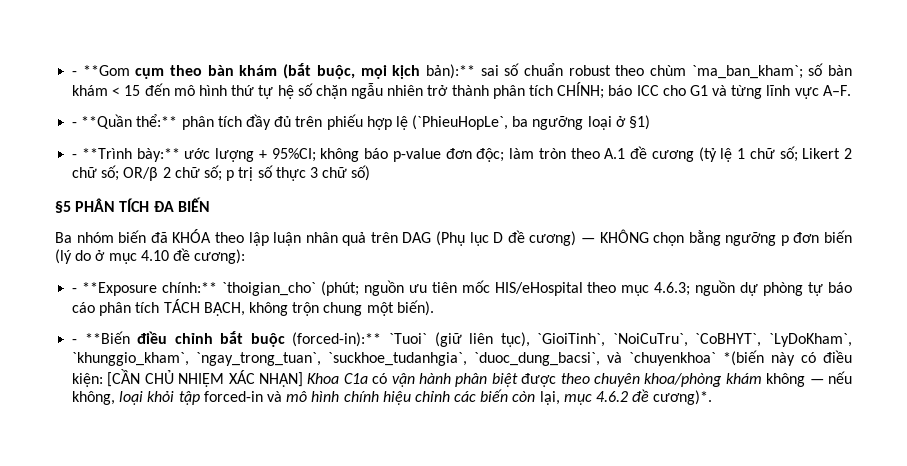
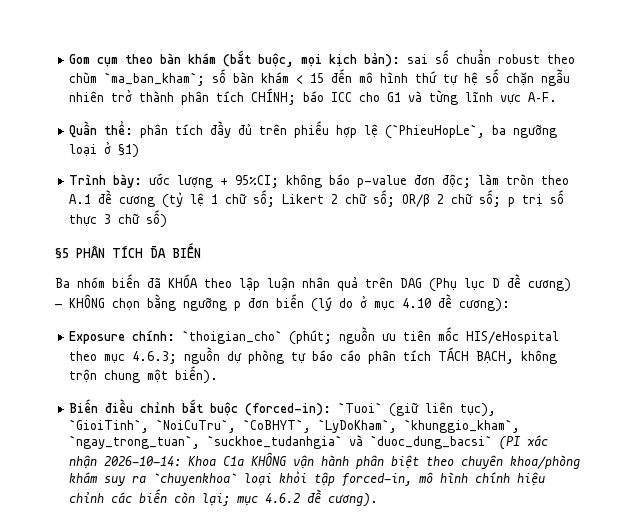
- - **Gom cụm theo bàn khám (bắt buộc, mọi kịch bản):** sai số chuẩn robust theo chùm `ma_ban_kham`; số bàn khám < 15 đến mô hình thứ tự hệ số chặn ngẫu nhiên trở thành phân tích CHÍNH; báo ICC cho G1 và từng lĩnh vực A–F.
+ Gom cụm theo bàn khám (bắt buộc, mọi kịch bản): sai số chuẩn robust theo chùm `ma_ban_kham`; số bàn khám < 15 đến mô hình thứ tự hệ số chặn ngẫu nhiên trở thành phân tích CHÍNH; báo ICC cho G1 và từng lĩnh vực A–F.
- - **Quần thể:** phân tích đầy đủ trên phiếu hợp lệ (`PhieuHopLe`, ba ngưỡng loại ở §1)
+ Quần thể: phân tích đầy đủ trên phiếu hợp lệ (`PhieuHopLe`, ba ngưỡng loại ở §1)
- - **Trình bày:** ước lượng + 95%CI; không báo p-value đơn độc; làm tròn theo A.1 đề cương (tỷ lệ 1 chữ số; Likert 2 chữ số; OR/β 2 chữ số; p trị số thực 3 chữ số)
+ Trình bày: ước lượng + 95%CI; không báo p-value đơn độc; làm tròn theo A.1 đề cương (tỷ lệ 1 chữ số; Likert 2 chữ số; OR/β 2 chữ số; p trị số thực 3 chữ số)
- - **Exposure chính:** `thoigian_cho` (phút; nguồn ưu tiên mốc HIS/eHospital theo mục 4.6.3; nguồn dự phòng tự báo cáo phân tích TÁCH BẠCH, không trộn chung một biến).
+ Exposure chính: `thoigian_cho` (phút; nguồn ưu tiên mốc HIS/eHospital theo mục 4.6.3; nguồn dự phòng tự báo cáo phân tích TÁCH BẠCH, không trộn chung một biến).
- - **Biến điều chỉnh bắt buộc (forced-in):** `Tuoi` (giữ liên tục), `GioiTinh`, `NoiCuTru`, `CoBHYT`, `LyDoKham`, `khunggio_kham`, `ngay_trong_tuan`, `suckhoe_tudanhgia`, `duoc_dung_bacsi`, và `chuyenkhoa` *(biến này có điều kiện: [CẦN CHỦ NHIỆM XÁC NHẬN] Khoa C1a có vận hành phân biệt được theo chuyên khoa/phòng khám không — nếu không, loại khỏi tập forced-in và mô hình chính hiệu chỉnh các biến còn lại, mục 4.6.2 đề cương)*.
+ Biến điều chỉnh bắt buộc (forced-in): `Tuoi` (giữ liên tục), `GioiTinh`, `NoiCuTru`, `CoBHYT`, `LyDoKham`, `khunggio_kham`, `ngay_trong_tuan`, `suckhoe_tudanhgia` và `duoc_dung_bacsi` (PI xác nhận 2026-10-14: Khoa C1a KHÔNG vận hành phân biệt theo chuyên khoa/phòng khám suy ra `chuyenkhoa` loại khỏi tập forced-in, mô hình chính hiệu chỉnh các biến còn lại; mục 4.6.2 đề cương).

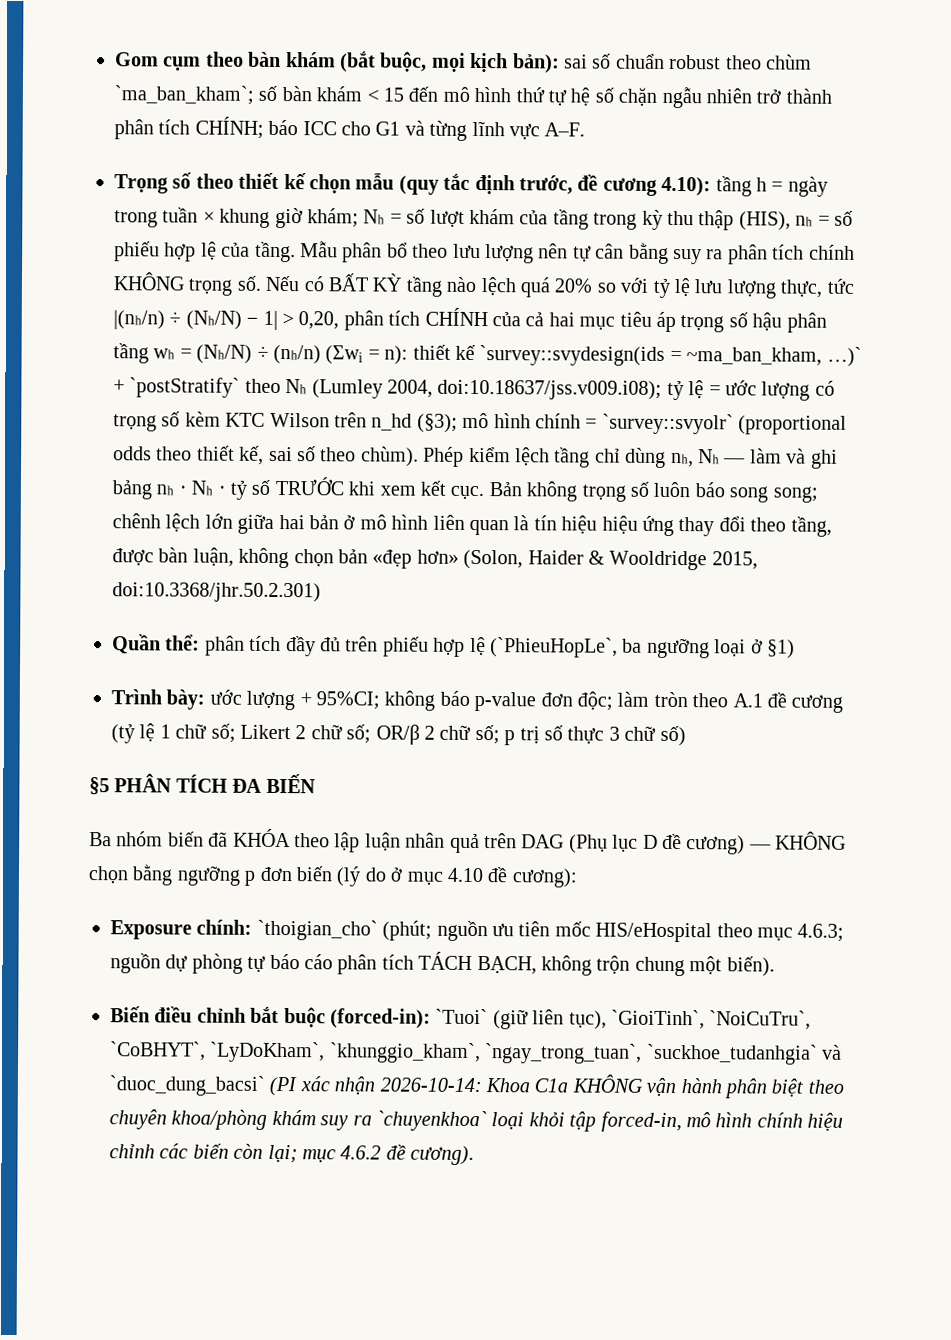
+ Trọng số theo thiết kế chọn mẫu (quy tắc định trước, đề cương 4.10): tầng h = ngày trong tuần × khung giờ khám; Nₕ = số lượt khám của tầng trong kỳ thu thập (HIS), nₕ = số phiếu hợp lệ của tầng. Mẫu phân bổ theo lưu lượng nên tự cân bằng suy ra phân tích chính KHÔNG trọng số. Nếu có BẤT KỲ tầng nào lệch quá 20% so với tỷ lệ lưu lượng thực, tức |(nₕ/n) ÷ (Nₕ/N) − 1| > 0,20, phân tích CHÍNH của cả hai mục tiêu áp trọng số hậu phân tầng wₕ = (Nₕ/N) ÷ (nₕ/n) (Σwi = n): thiết kế `survey::svydesign(ids = ~ma_ban_kham, …)` + `postStratify` theo Nₕ (Lumley 2004, doi:10.18637/jss.v009.i08); tỷ lệ = ước lượng có trọng số kèm KTC Wilson trên n_hd (§3); mô hình chính = `survey::svyolr` (proportional odds theo thiết kế, sai số theo chùm). Phép kiểm lệch tầng chỉ dùng nₕ, Nₕ — làm và ghi bảng nₕ · Nₕ · tỷ số TRƯỚC khi xem kết cục. Bản không trọng số luôn báo song song; chênh lệch lớn giữa hai bản ở mô hình liên quan là tín hiệu hiệu ứng thay đổi theo tầng, được bàn luận, không chọn bản «đẹp hơn» (Solon, Haider & Wooldridge 2015, doi:10.3368/jhr.50.2.301)

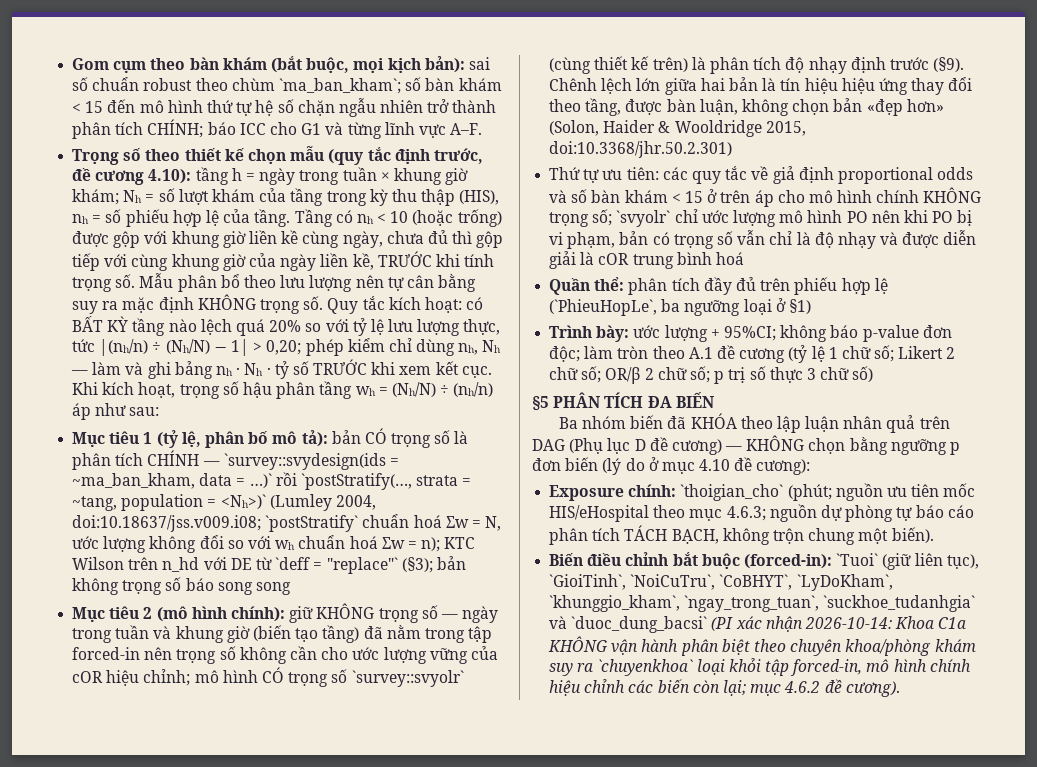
+ Tầng có nₕ < 10 (hoặc trống) được gộp với khung giờ liền kề cùng ngày, chưa đủ thì gộp tiếp với cùng khung giờ của ngày liền kề, TRƯỚC khi tính trọng số.
- Mẫu phân bổ theo lưu lượng nên tự cân bằng suy ra phân tích chính KHÔNG trọng số. Nếu có BẤT KỲ tầng nào lệch quá 20% so với tỷ lệ lưu lượng thực, tức |(nₕ/n) ÷ (Nₕ/N) − 1| > 0,20, phân tích CHÍNH của cả hai mục tiêu áp trọng số hậu phân tầng wₕ = (Nₕ/N) ÷ (nₕ/n) (Σwi = n): thiết kế `survey::svydesign(ids = ~ma_ban_kham, …)` + `postStratify` theo Nₕ (Lumley 2004, doi:10.18637/jss.v009.i08); tỷ lệ = ước lượng có trọng số kèm KTC Wilson trên n_hd (§3); mô hình chính = `survey::svyolr` (proportional odds theo thiết kế, sai số theo chùm). Phép kiểm lệch tầng chỉ dùng nₕ, Nₕ — làm và ghi bảng nₕ · Nₕ · tỷ số TRƯỚC khi xem kết cục.
+ Mẫu phân bổ theo lưu lượng nên tự cân bằng suy ra mặc định KHÔNG trọng số. Quy tắc kích hoạt: có BẤT KỲ tầng nào lệch quá 20% so với tỷ lệ lưu lượng thực, tức |(nₕ/n) ÷ (Nₕ/N) − 1| > 0,20; phép kiểm chỉ dùng nₕ, Nₕ — làm và ghi bảng nₕ · Nₕ · tỷ số TRƯỚC khi xem kết cục.
- Bản không trọng số luôn báo song song; chênh lệch lớn giữa hai bản ở mô hình liên quan là tín hiệu hiệu ứng thay đổi theo tầng, được bàn luận, không chọn bản «đẹp hơn» (Solon, Haider & Wooldridge 2015, doi:10.3368/jhr.50.2.301)
+ Khi kích hoạt, trọng số hậu phân tầng wₕ = (Nₕ/N) ÷ (nₕ/n) áp như sau:
+ Mục tiêu 1 (tỷ lệ, phân bố mô tả): bản CÓ trọng số là phân tích CHÍNH — `survey::svydesign(ids = ~ma_ban_kham, data = …)` rồi `postStratify(…, strata = ~tang, population = <Nₕ>)` (Lumley 2004, doi:10.18637/jss.v009.i08; `postStratify` chuẩn hoá Σw = N, ước lượng không đổi so với wₕ chuẩn hoá Σw = n); KTC Wilson trên n_hd với DE từ `deff = "replace"` (§3); bản không trọng số báo song song
+ Mục tiêu 2 (mô hình chính): giữ KHÔNG trọng số — ngày trong tuần và khung giờ (biến tạo tầng) đã nằm trong tập forced-in nên trọng số không cần cho ước lượng vững của cOR hiệu chỉnh; mô hình CÓ trọng số `survey::svyolr` (cùng thiết kế trên) là phân tích độ nhạy định trước (§9). Chênh lệch lớn giữa hai bản là tín hiệu hiệu ứng thay đổi theo tầng, được bàn luận, không chọn bản «đẹp hơn» (Solon, Haider & Wooldridge 2015, doi:10.3368/jhr.50.2.301)
+ Thứ tự ưu tiên: các quy tắc về giả định proportional odds và số bàn khám < 15 ở trên áp cho mô hình chính KHÔNG trọng số; `svyolr` chỉ ước lượng mô hình PO nên khi PO bị vi phạm, bản có trọng số vẫn chỉ là độ nhạy và được diễn giải là cOR trung bình hoá

